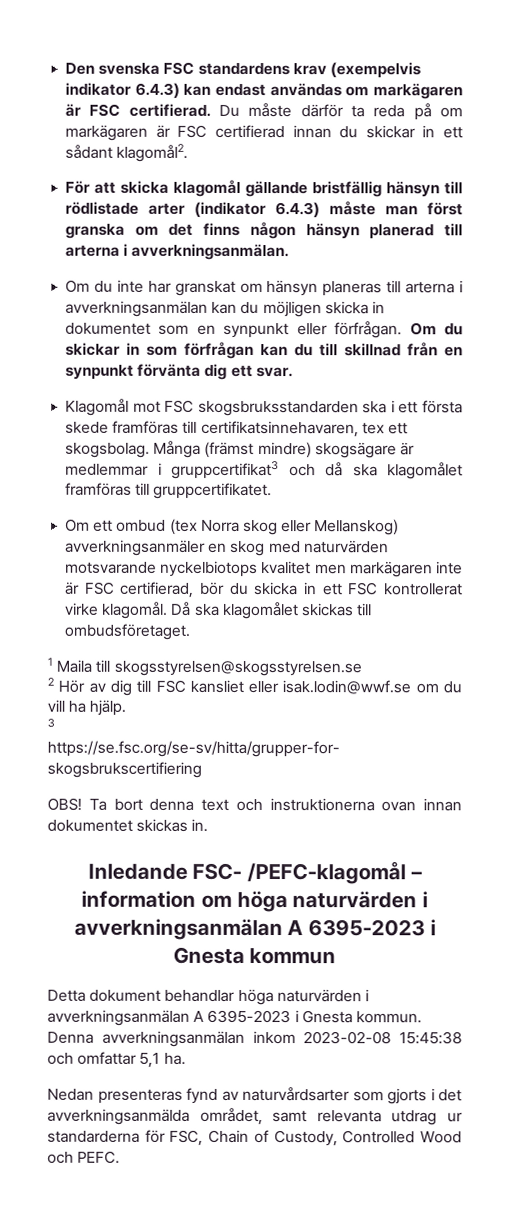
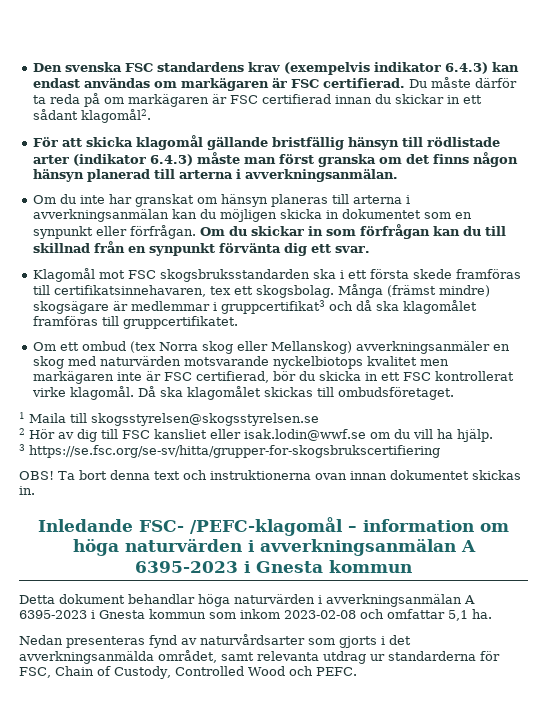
- Detta dokument behandlar höga naturvärden i avverkningsanmälan A 6395-2023 i Gnesta kommun. Denna avverkningsanmälan inkom 2023-02-08 15:45:38 och omfattar 5,1 ha.
+ Detta dokument behandlar höga naturvärden i avverkningsanmälan A 6395-2023 i Gnesta kommun som inkom 2023-02-08 och omfattar 5,1 ha.

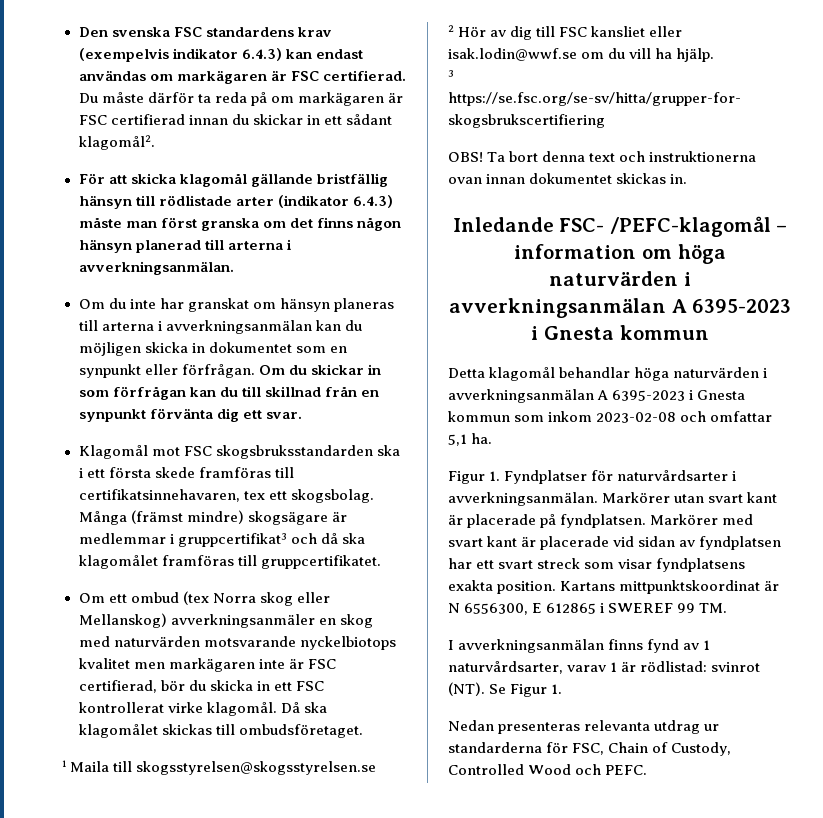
- Detta dokument behandlar höga naturvärden i avverkningsanmälan A 6395-2023 i Gnesta kommun som inkom 2023-02-08 och omfattar 5,1 ha.
+ Detta klagomål behandlar höga naturvärden i avverkningsanmälan A 6395-2023 i Gnesta kommun som inkom 2023-02-08 och omfattar 5,1 ha.
- Nedan presenteras fynd av naturvårdsarter som gjorts i det avverkningsanmälda området, samt relevanta utdrag ur standarderna för FSC, Chain of Custody, Controlled Wood och PEFC.
+ Figur 1. Fyndplatser för naturvårdsarter i avverkningsanmälan. Markörer utan svart kant är placerade på fyndplatsen. Markörer med svart kant är placerade vid sidan av fyndplatsen har ett svart streck som visar fyndplatsens exakta position. Kartans mittpunktskoordinat är N 6556300, E 612865 i SWEREF 99 TM.
+ I avverkningsanmälan finns fynd av 1 naturvårdsarter, varav 1 är rödlistad: svinrot (NT). Se Figur 1.
+ Nedan presenteras relevanta utdrag ur standarderna för FSC, Chain of Custody, Controlled Wood och PEFC.

